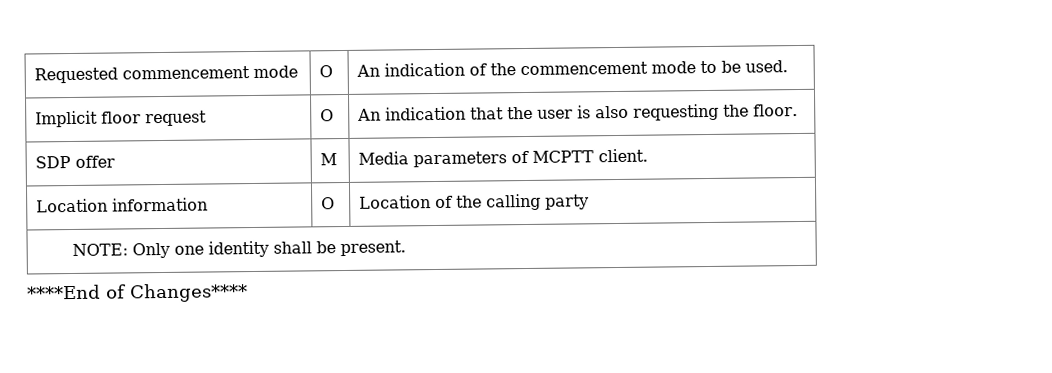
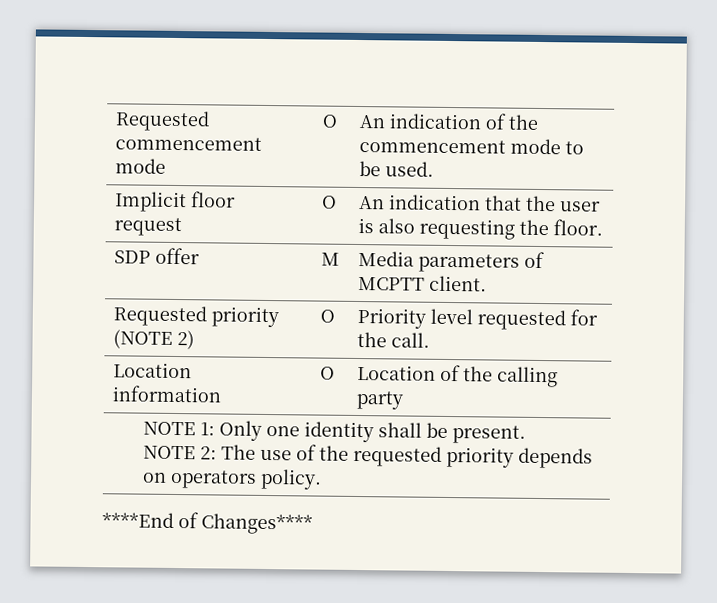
+ Requested priority (NOTE 2) | O | Priority level requested for the call.
- NOTE: Only one identity shall be present.
+ NOTE 1: Only one identity shall be present.
+ NOTE 2: The use of the requested priority depends on operators policy.

